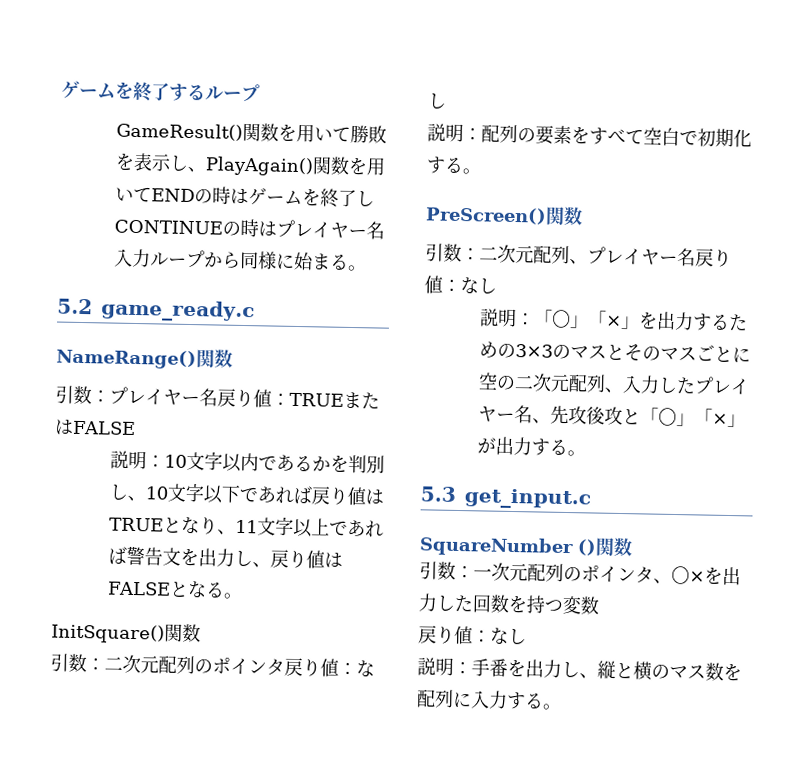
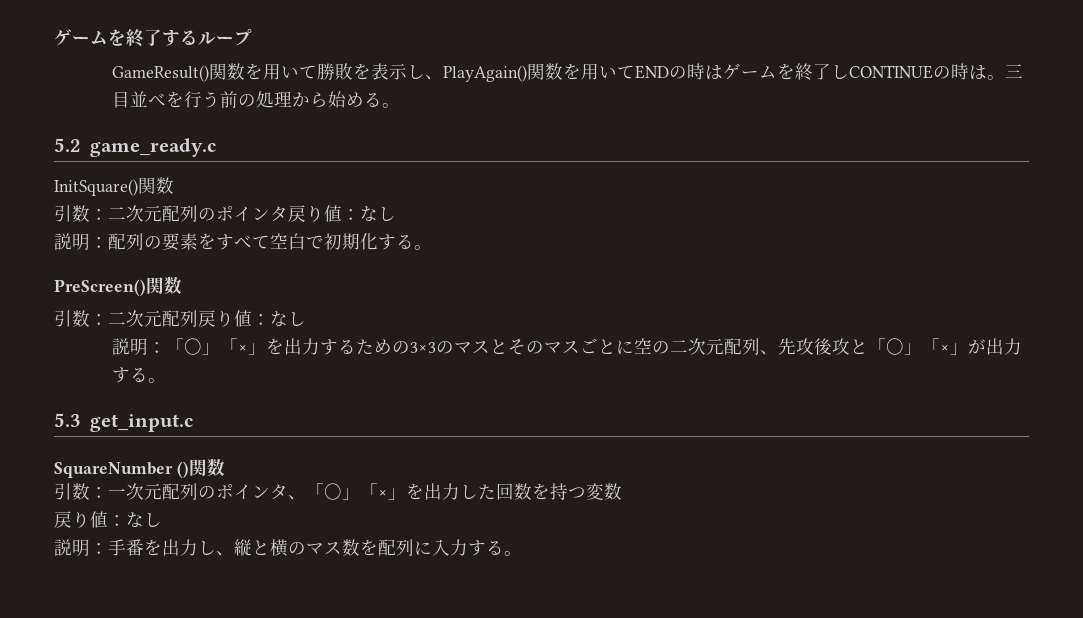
- GameResult()関数を用いて勝敗を表示し、PlayAgain()関数を用いてENDの時はゲームを終了しCONTINUEの時はプレイヤー名入力ループから同様に始まる。
+ GameResult()関数を用いて勝敗を表示し、PlayAgain()関数を用いてENDの時はゲームを終了しCONTINUEの時は。三目並べを行う前の処理から始める。
  5.2 game_ready.c
- NameRange()関数
- 引数：プレイヤー名戻り値：TRUEまたはFALSE
- 説明：10文字以内であるかを判別し、10文字以下であれば戻り値はTRUEとなり、11文字以上であれば警告文を出力し、戻り値はFALSEとなる。
- 引数：二次元配列、プレイヤー名戻り値：なし
+ 引数：二次元配列戻り値：なし
- 説明：「〇」「×」を出力するための3×3のマスとそのマスごとに空の二次元配列、入力したプレイヤー名、先攻後攻と「〇」「×」が出力する。
+ 説明：「〇」「×」を出力するための3×3のマスとそのマスごとに空の二次元配列、先攻後攻と「〇」「×」が出力する。
- 引数：一次元配列のポインタ、〇×を出力した回数を持つ変数
+ 引数：一次元配列のポインタ、「〇」「×」を出力した回数を持つ変数

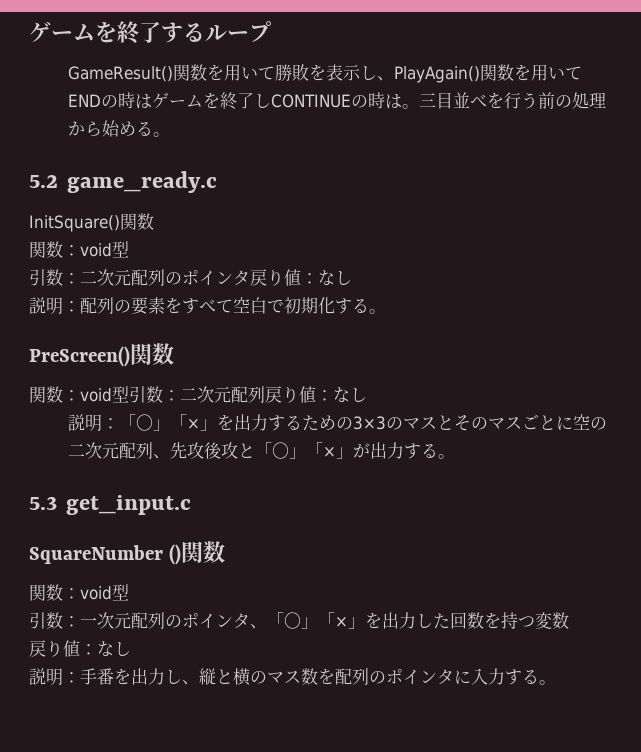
  InitSquare()関数
+ 関数：void型
- 引数：二次元配列戻り値：なし
+ 関数：void型引数：二次元配列戻り値：なし
  SquareNumber ()関数
+ 関数：void型
- 説明：手番を出力し、縦と横のマス数を配列に入力する。
+ 説明：手番を出力し、縦と横のマス数を配列のポインタに入力する。

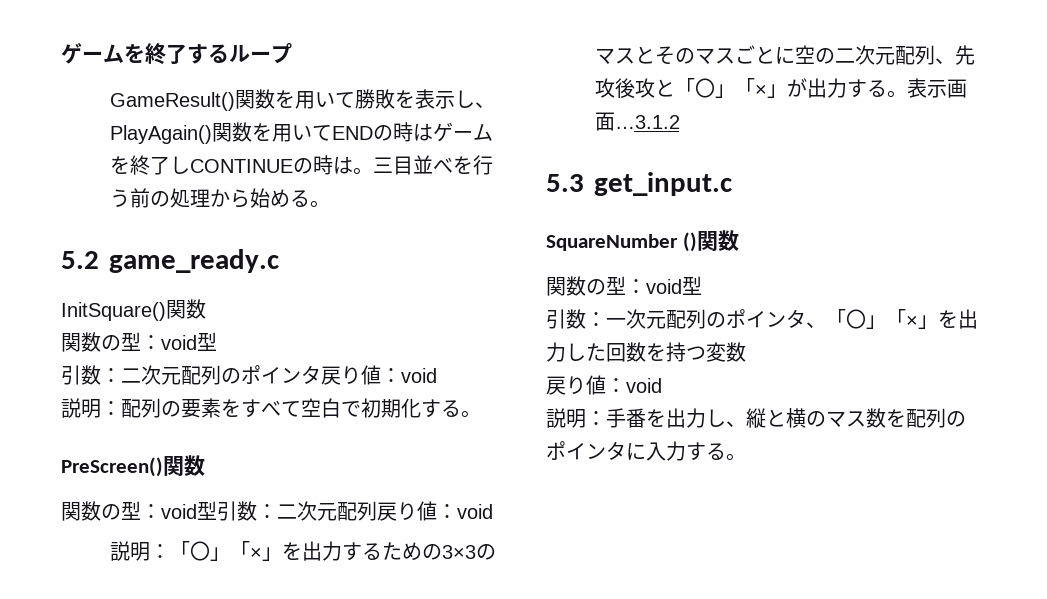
  InitSquare()関数
- 関数：void型
+ 関数の型：void型
- 引数：二次元配列のポインタ戻り値：なし
+ 引数：二次元配列のポインタ戻り値：void
- 関数：void型引数：二次元配列戻り値：なし
+ 関数の型：void型引数：二次元配列戻り値：void
+ 表示画面…3.1.2
  SquareNumber ()関数
- 関数：void型
+ 関数の型：void型
  引数：一次元配列のポインタ、「〇」「×」を出力した回数を持つ変数
- 戻り値：なし
+ 戻り値：void

